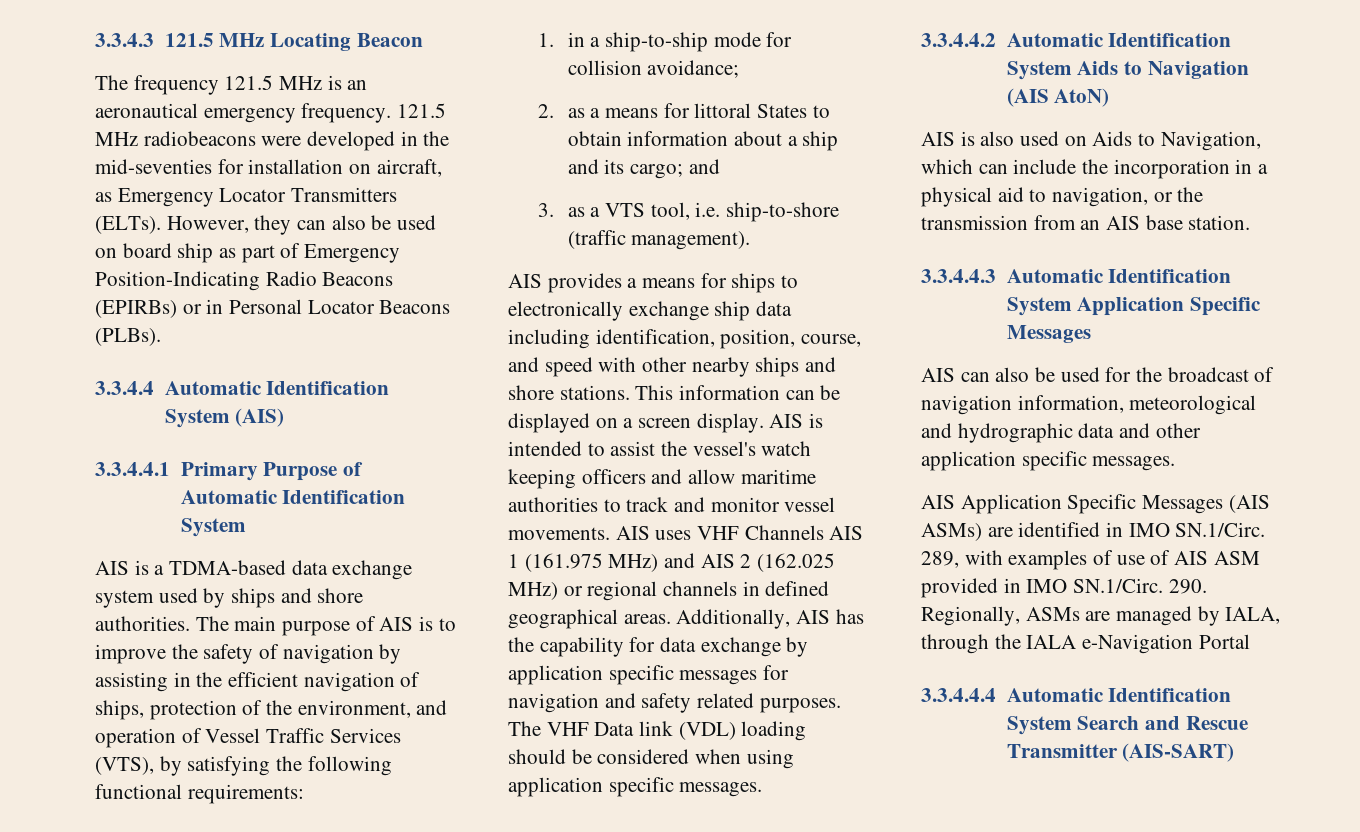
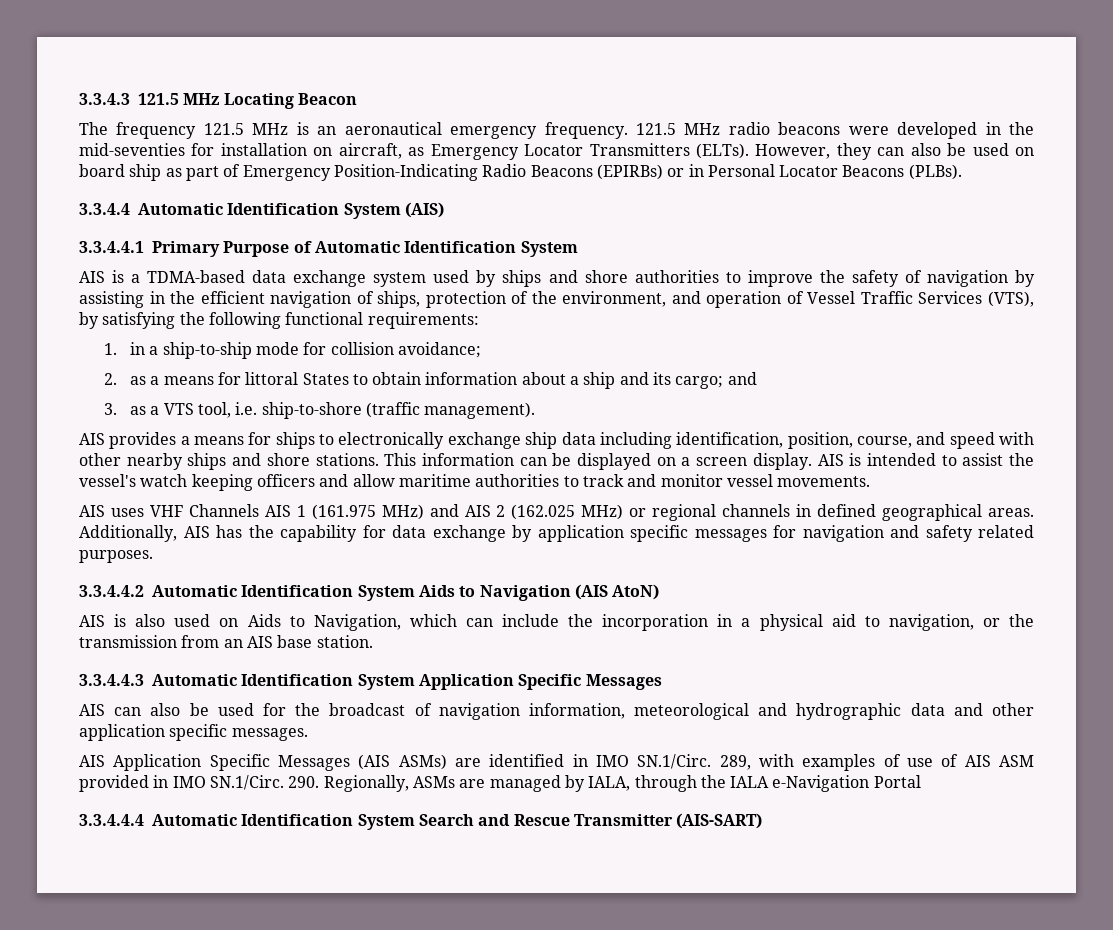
- 121.5 MHz radiobeacons were developed in the mid-seventies for installation on aircraft, as Emergency Locator Transmitters (ELTs).
+ 121.5 MHz radio beacons were developed in the mid-seventies for installation on aircraft, as Emergency Locator Transmitters (ELTs).
- AIS is a TDMA-based data exchange system used by ships and shore authorities. The main purpose of AIS is to improve the safety of navigation by assisting in the efficient navigation of ships, protection of the environment, and operation of Vessel Traffic Services (VTS), by satisfying the following functional requirements:
+ AIS is a TDMA-based data exchange system used by ships and shore authorities to improve the safety of navigation by assisting in the efficient navigation of ships, protection of the environment, and operation of Vessel Traffic Services (VTS), by satisfying the following functional requirements:
- AIS is intended to assist the vessel's watch keeping officers and allow maritime authorities to track and monitor vessel movements. AIS uses VHF Channels AIS 1 (161.975 MHz) and AIS 2 (162.025 MHz) or regional channels in defined geographical areas.
+ AIS is intended to assist the vessel's watch keeping officers and allow maritime authorities to track and monitor vessel movements.
+ AIS uses VHF Channels AIS 1 (161.975 MHz) and AIS 2 (162.025 MHz) or regional channels in defined geographical areas.
- The VHF Data link (VDL) loading should be considered when using application specific messages.

